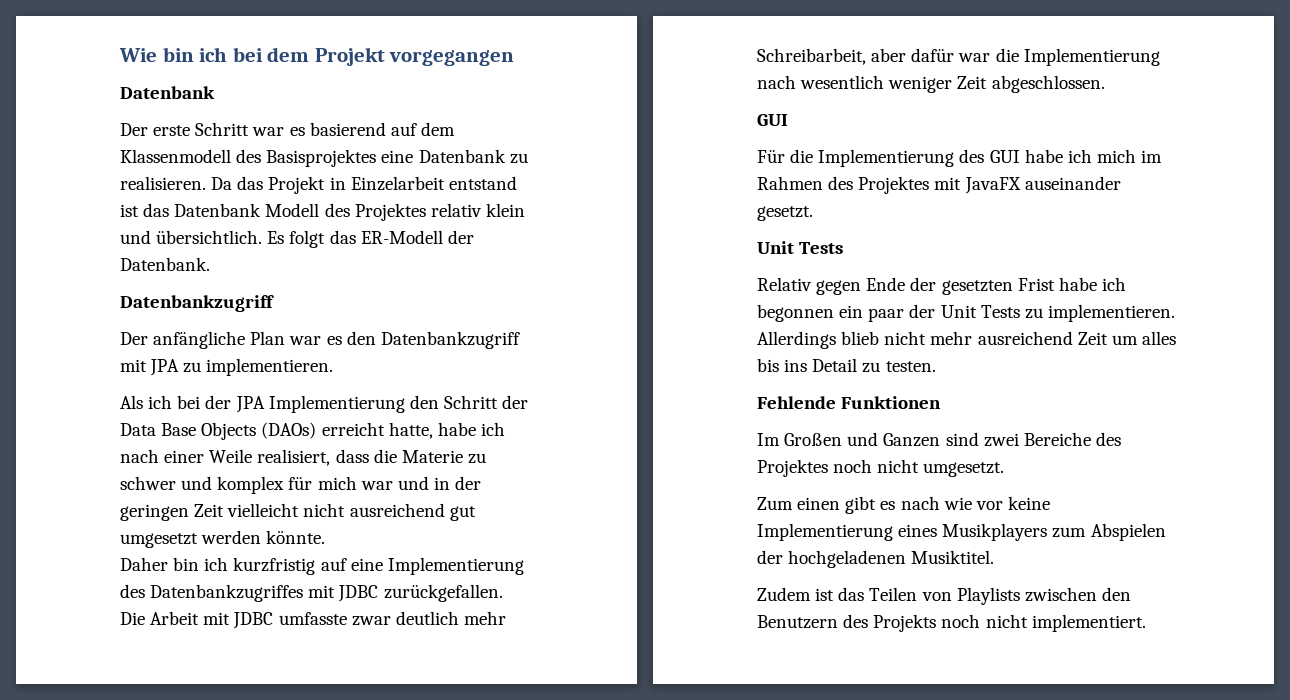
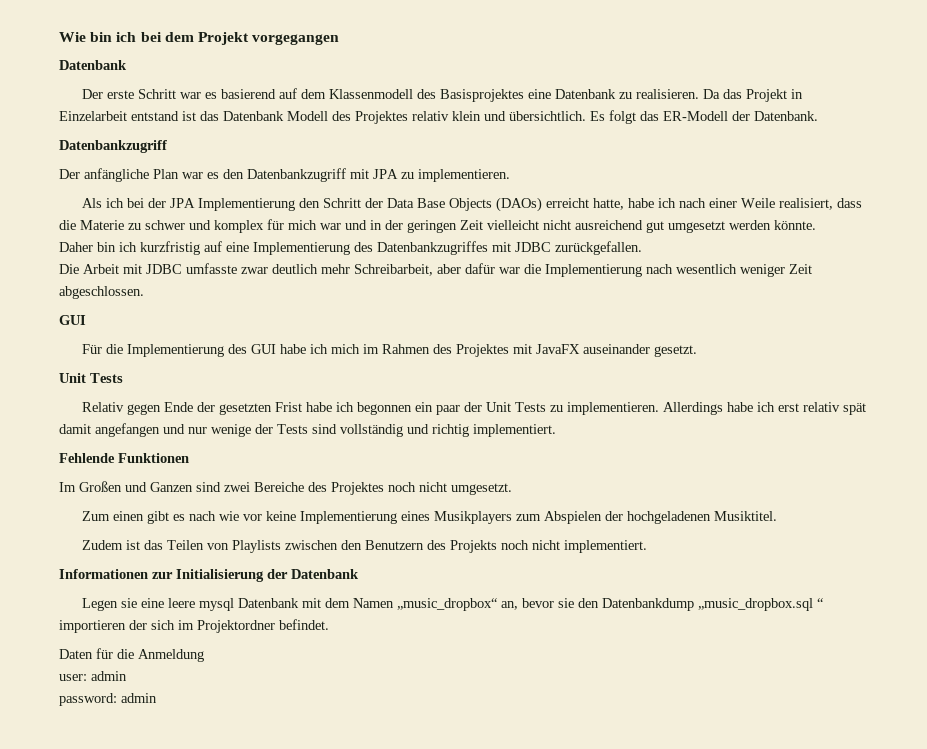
- Allerdings blieb nicht mehr ausreichend Zeit um alles bis ins Detail zu testen.
+ Allerdings habe ich erst relativ spät damit angefangen und nur wenige der Tests sind vollständig und richtig implementiert.
+ Informationen zur Initialisierung der Datenbank
+ Legen sie eine leere mysql Datenbank mit dem Namen „music_dropbox“ an, bevor sie den Datenbankdump „music_dropbox.sql “ importieren der sich im Projektordner befindet.
+ Daten für die Anmeldung
+ user: admin
+ password: admin

